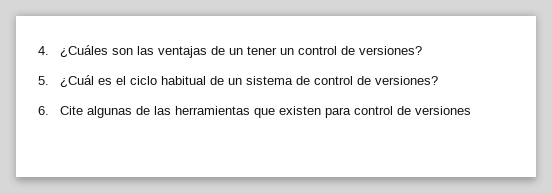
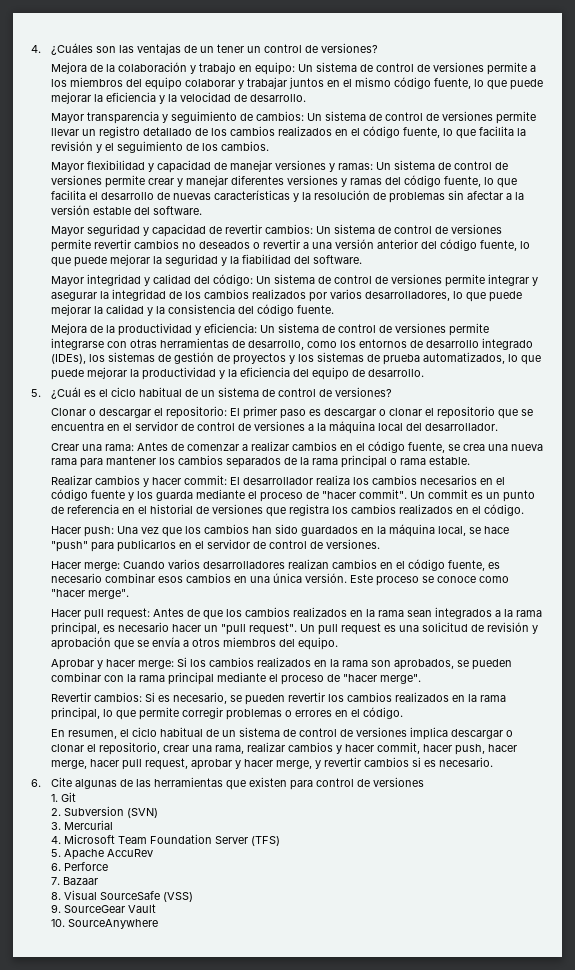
+ Mejora de la colaboración y trabajo en equipo: Un sistema de control de versiones permite a los miembros del equipo colaborar y trabajar juntos en el mismo código fuente, lo que puede mejorar la eficiencia y la velocidad de desarrollo.
+ Mayor transparencia y seguimiento de cambios: Un sistema de control de versiones permite llevar un registro detallado de los cambios realizados en el código fuente, lo que facilita la revisión y el seguimiento de los cambios.
+ Mayor flexibilidad y capacidad de manejar versiones y ramas: Un sistema de control de versiones permite crear y manejar diferentes versiones y ramas del código fuente, lo que facilita el desarrollo de nuevas características y la resolución de problemas sin afectar a la versión estable del software.
+ Mayor seguridad y capacidad de revertir cambios: Un sistema de control de versiones permite revertir cambios no deseados o revertir a una versión anterior del código fuente, lo que puede mejorar la seguridad y la fiabilidad del software.
+ Mayor integridad y calidad del código: Un sistema de control de versiones permite integrar y asegurar la integridad de los cambios realizados por varios desarrolladores, lo que puede mejorar la calidad y la consistencia del código fuente.
+ Mejora de la productividad y eficiencia: Un sistema de control de versiones permite integrarse con otras herramientas de desarrollo, como los entornos de desarrollo integrado (IDEs), los sistemas de gestión de proyectos y los sistemas de prueba automatizados, lo que puede mejorar la productividad y la eficiencia del equipo de desarrollo.
+ Clonar o descargar el repositorio: El primer paso es descargar o clonar el repositorio que se encuentra en el servidor de control de versiones a la máquina local del desarrollador.
+ Crear una rama: Antes de comenzar a realizar cambios en el código fuente, se crea una nueva rama para mantener los cambios separados de la rama principal o rama estable.
+ Realizar cambios y hacer commit: El desarrollador realiza los cambios necesarios en el código fuente y los guarda mediante el proceso de "hacer commit". Un commit es un punto de referencia en el historial de versiones que registra los cambios realizados en el código.
+ Hacer push: Una vez que los cambios han sido guardados en la máquina local, se hace "push" para publicarlos en el servidor de control de versiones.
+ Hacer merge: Cuando varios desarrolladores realizan cambios en el código fuente, es necesario combinar esos cambios en una única versión. Este proceso se conoce como "hacer merge".
+ Hacer pull request: Antes de que los cambios realizados en la rama sean integrados a la rama principal, es necesario hacer un "pull request". Un pull request es una solicitud de revisión y aprobación que se envía a otros miembros del equipo.
+ Aprobar y hacer merge: Si los cambios realizados en la rama son aprobados, se pueden combinar con la rama principal mediante el proceso de "hacer merge".
+ Revertir cambios: Si es necesario, se pueden revertir los cambios realizados en la rama principal, lo que permite corregir problemas o errores en el código.
+ En resumen, el ciclo habitual de un sistema de control de versiones implica descargar o clonar el repositorio, crear una rama, realizar cambios y hacer commit, hacer push, hacer merge, hacer pull request, aprobar y hacer merge, y revertir cambios si es necesario.
+ 1. Git
+ 2. Subversion (SVN)
+ 3. Mercurial
+ 4. Microsoft Team Foundation Server (TFS)
+ 5. Apache AccuRev
+ 6. Perforce
+ 7. Bazaar
+ 8. Visual SourceSafe (VSS)
+ 9. SourceGear Vault
+ 10. SourceAnywhere

